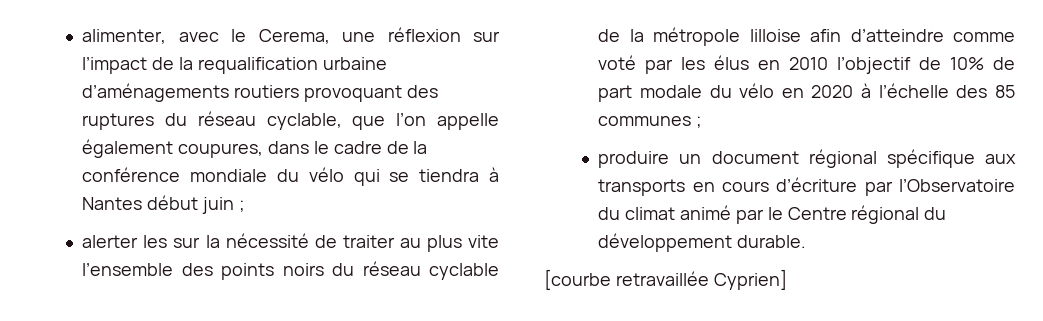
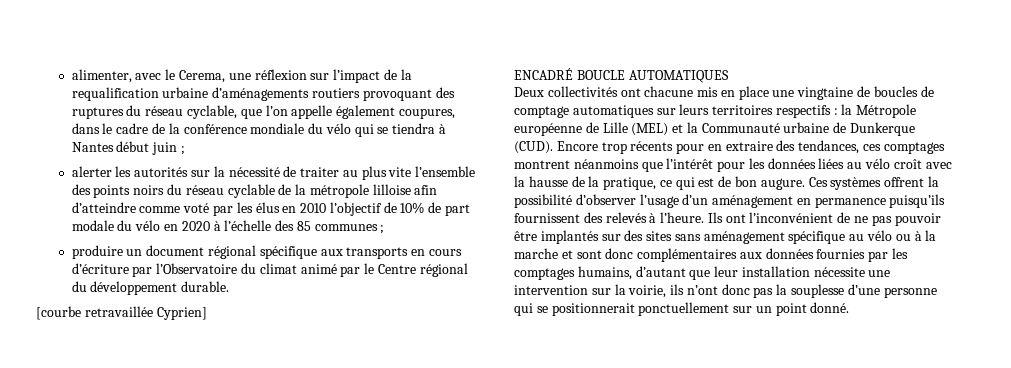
- alerter les sur la nécessité de traiter au plus vite l’ensemble des points noirs du réseau cyclable de la métropole lilloise afin d’atteindre comme voté par les élus en 2010 l’objectif de 10% de part modale du vélo en 2020 à l’échelle des 85 communes ;
+ alerter les autorités sur la nécessité de traiter au plus vite l’ensemble des points noirs du réseau cyclable de la métropole lilloise afin d’atteindre comme voté par les élus en 2010 l’objectif de 10% de part modale du vélo en 2020 à l’échelle des 85 communes ;
+ ENCADRÉ BOUCLE AUTOMATIQUES
+ Deux collectivités ont chacune mis en place une vingtaine de boucles de comptage automatiques sur leurs territoires respectifs : la Métropole européenne de Lille (MEL) et la Communauté urbaine de Dunkerque (CUD). Encore trop récents pour en extraire des tendances, ces comptages montrent néanmoins que l’intérêt pour les données liées au vélo croît avec la hausse de la pratique, ce qui est de bon augure. Ces systèmes offrent la possibilité d’observer l’usage d’un aménagement en permanence puisqu’ils fournissent des relevés à l’heure. Ils ont l’inconvénient de ne pas pouvoir être implantés sur des sites sans aménagement spécifique au vélo ou à la marche et sont donc complémentaires aux données fournies par les comptages humains, d’autant que leur installation nécessite une intervention sur la voirie, ils n’ont donc pas la souplesse d’une personne qui se positionnerait ponctuellement sur un point donné.

